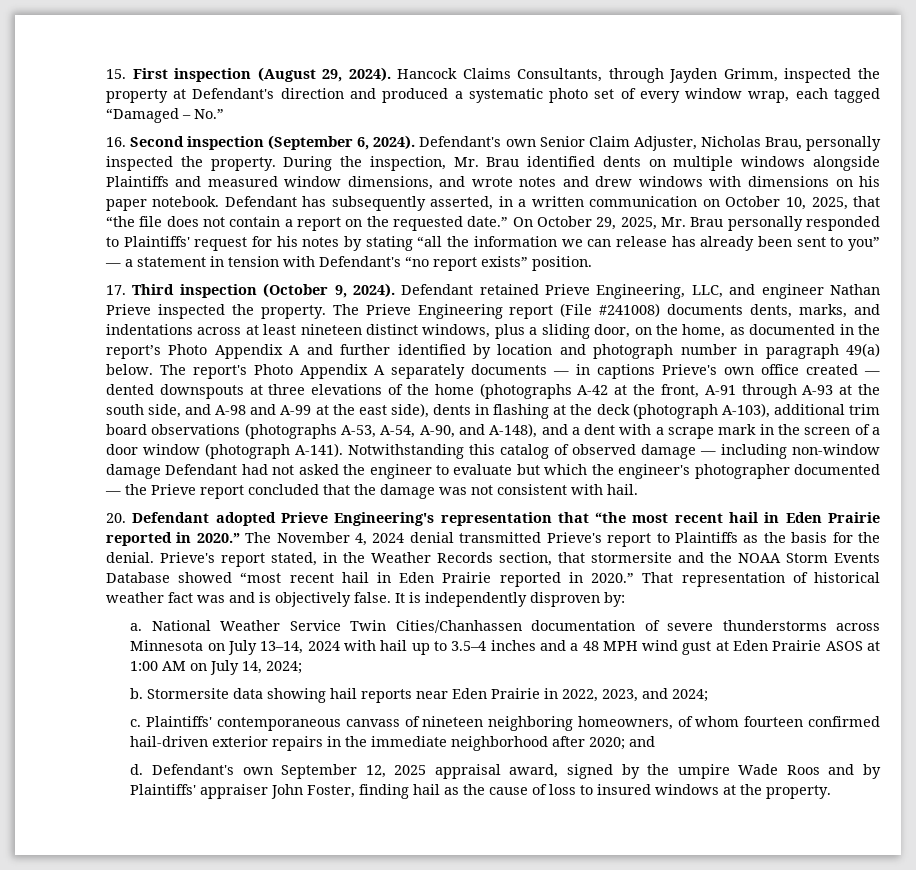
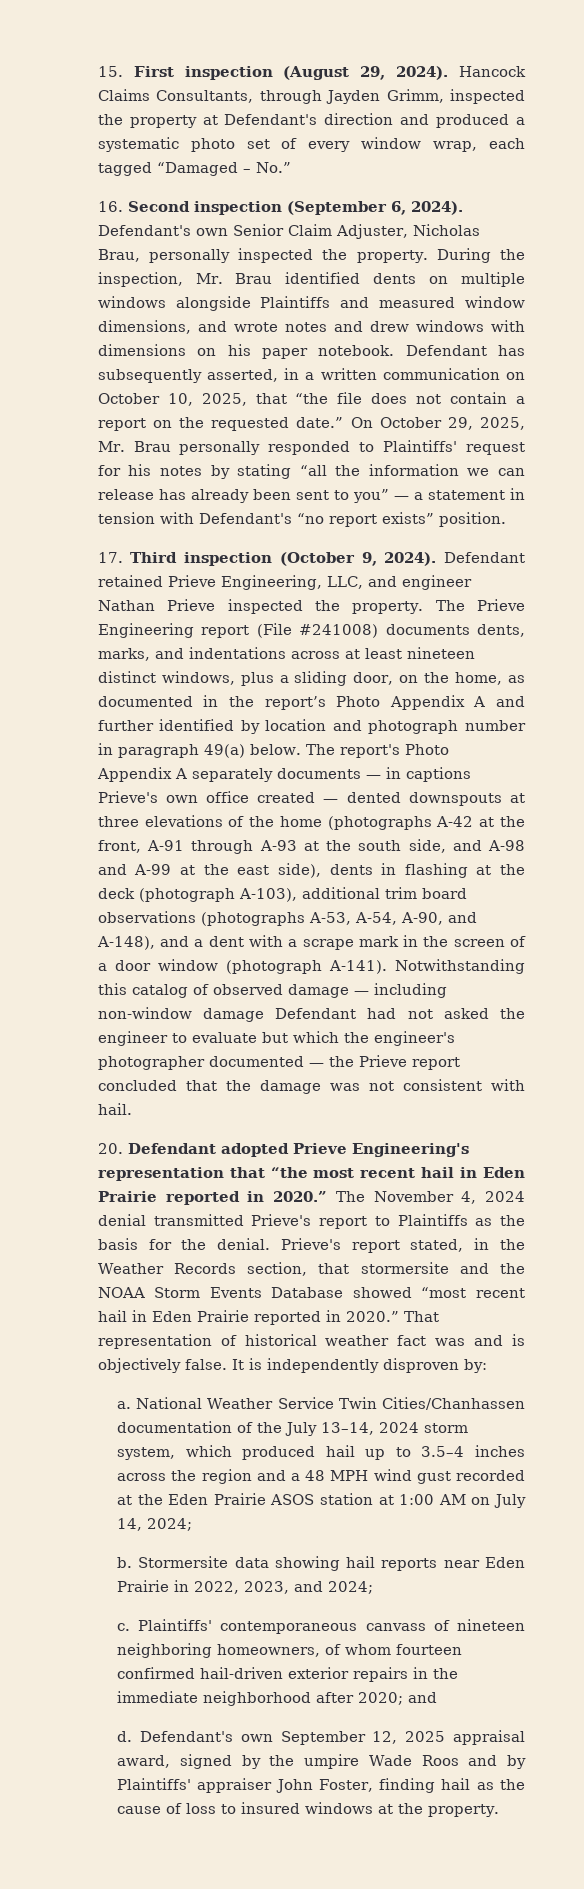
- National Weather Service Twin Cities/Chanhassen documentation of severe thunderstorms across Minnesota on July 13–14, 2024 with hail up to 3.5–4 inches and a 48 MPH wind gust at Eden Prairie ASOS at 1:00 AM on July 14, 2024;
+ National Weather Service Twin Cities/Chanhassen documentation of the July 13–14, 2024 storm system, which produced hail up to 3.5–4 inches across the region and a 48 MPH wind gust recorded at the Eden Prairie ASOS station at 1:00 AM on July 14, 2024;

